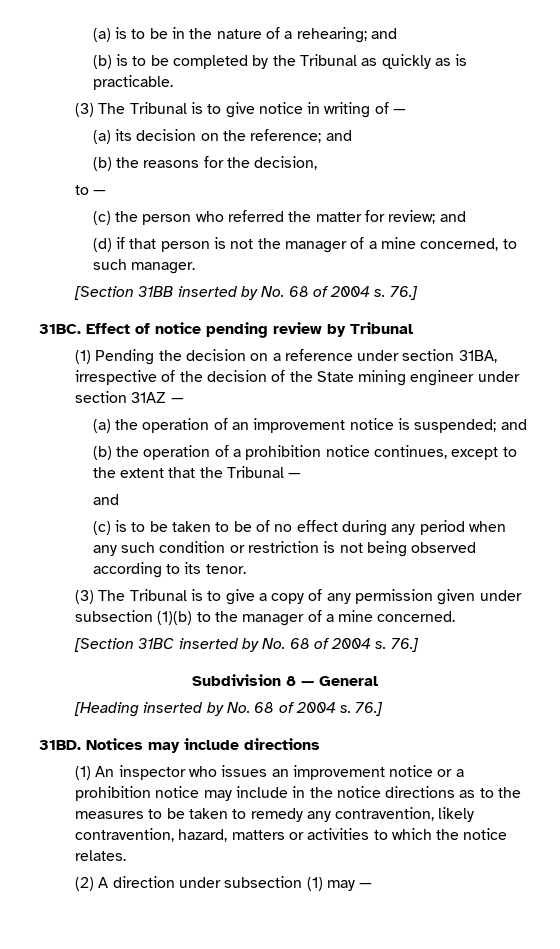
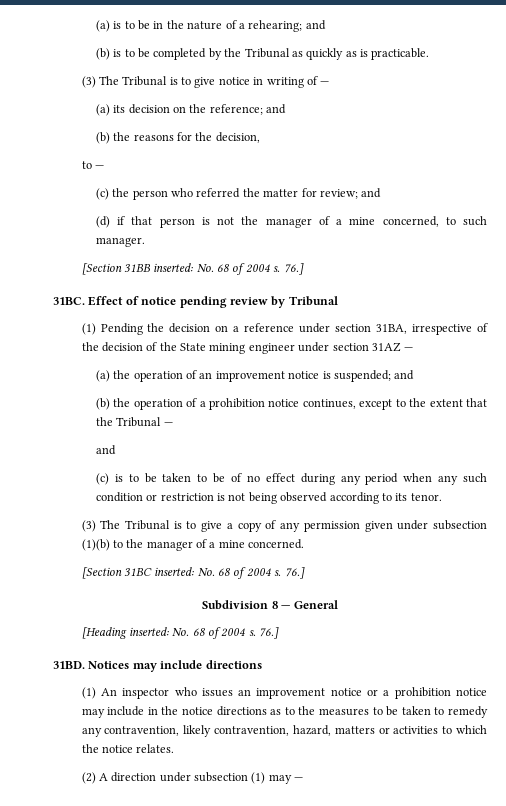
- [Section 31BB inserted by No. 68 of 2004 s.
+ [Section 31BB inserted: No. 68 of 2004 s.
- [Section 31BC inserted by No. 68 of 2004 s.
+ [Section 31BC inserted: No. 68 of 2004 s.
- [Heading inserted by No. 68 of 2004 s.
+ [Heading inserted: No. 68 of 2004 s.

